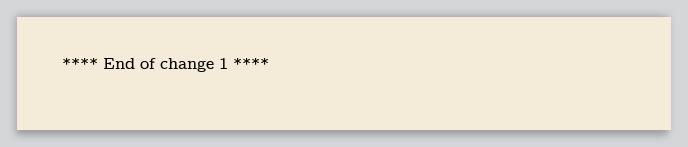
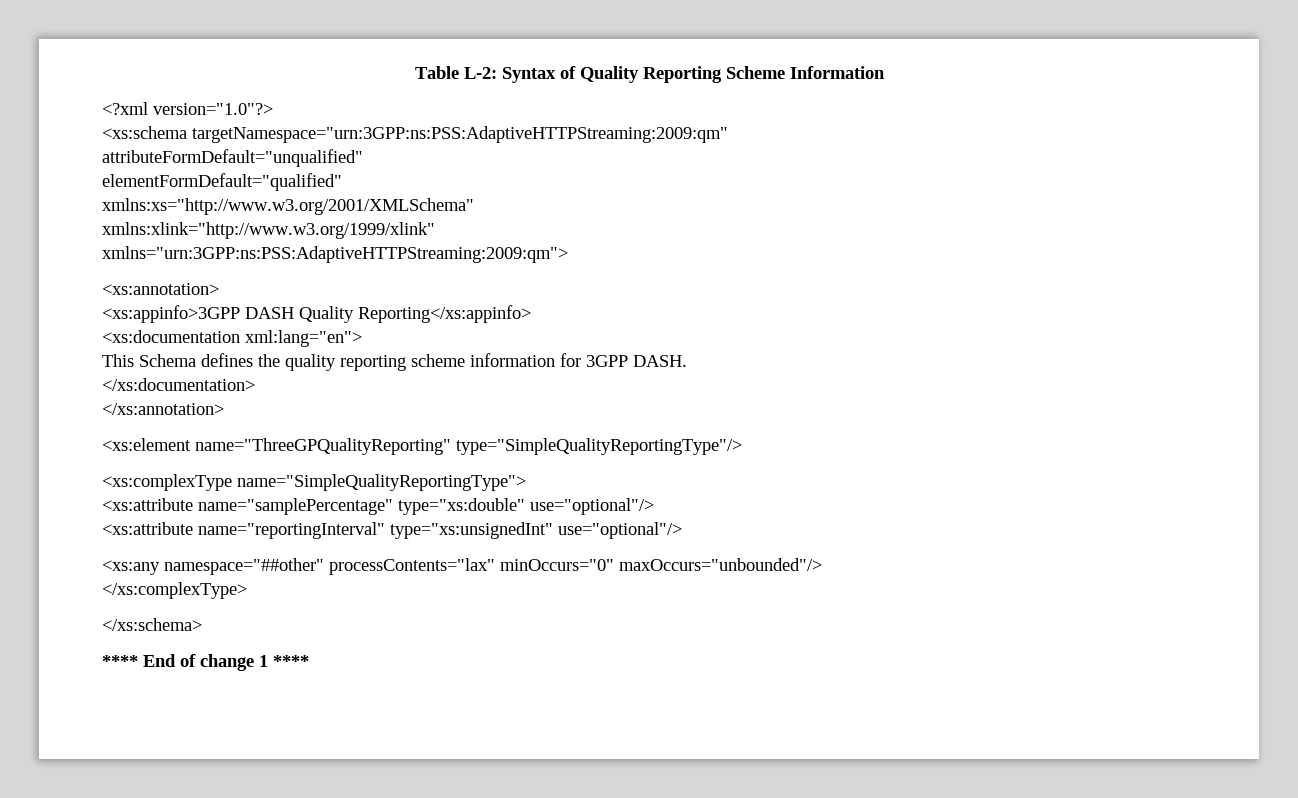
+ Table L-2: Syntax of Quality Reporting Scheme Information
+ <?xml version="1.0"?>
+ <xs:schema targetNamespace="urn:3GPP:ns:PSS:AdaptiveHTTPStreaming:2009:qm"
+ attributeFormDefault="unqualified"
+ elementFormDefault="qualified"
+ xmlns:xs="http://www.w3.org/2001/XMLSchema"
+ xmlns:xlink="http://www.w3.org/1999/xlink"
+ xmlns="urn:3GPP:ns:PSS:AdaptiveHTTPStreaming:2009:qm">
+ <xs:annotation>
+ <xs:appinfo>3GPP DASH Quality Reporting</xs:appinfo>
+ <xs:documentation xml:lang="en">
+ This Schema defines the quality reporting scheme information for 3GPP DASH.
+ </xs:documentation>
+ </xs:annotation>
+ <xs:element name="ThreeGPQualityReporting" type="SimpleQualityReportingType"/>
+ <xs:complexType name="SimpleQualityReportingType">
+ <xs:attribute name="samplePercentage" type="xs:double" use="optional"/>
+ <xs:attribute name="reportingInterval" type="xs:unsignedInt" use="optional"/>
+ <xs:any namespace="##other" processContents="lax" minOccurs="0" maxOccurs="unbounded"/>
+ </xs:complexType>
+ </xs:schema>

